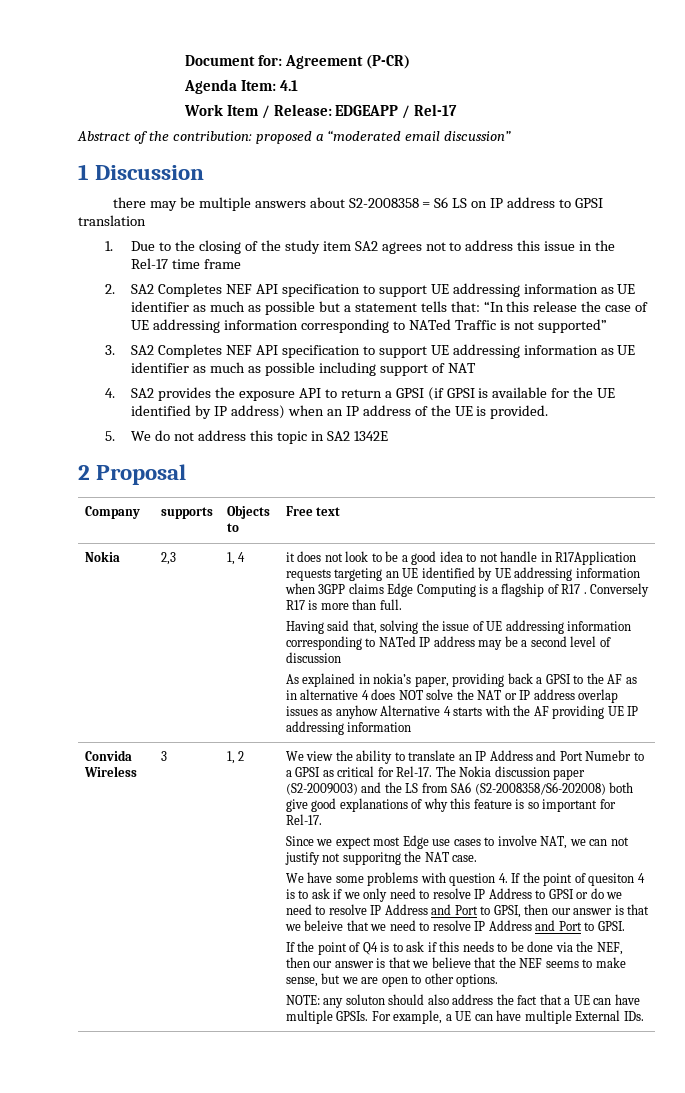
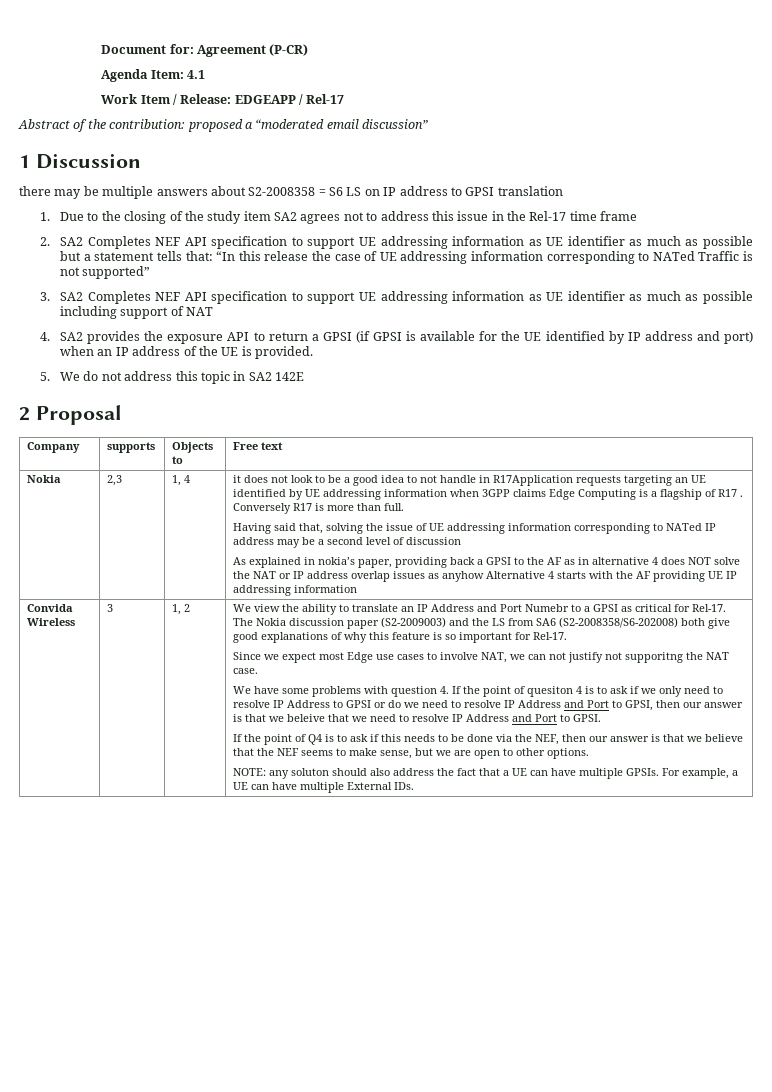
- 4. SA2 provides the exposure API to return a GPSI (if GPSI is available for the UE identified by IP address) when an IP address of the UE is provided.
+ 4. SA2 provides the exposure API to return a GPSI (if GPSI is available for the UE identified by IP address and port) when an IP address of the UE is provided.
- 5. We do not address this topic in SA2 1342E
+ 5. We do not address this topic in SA2 142E

